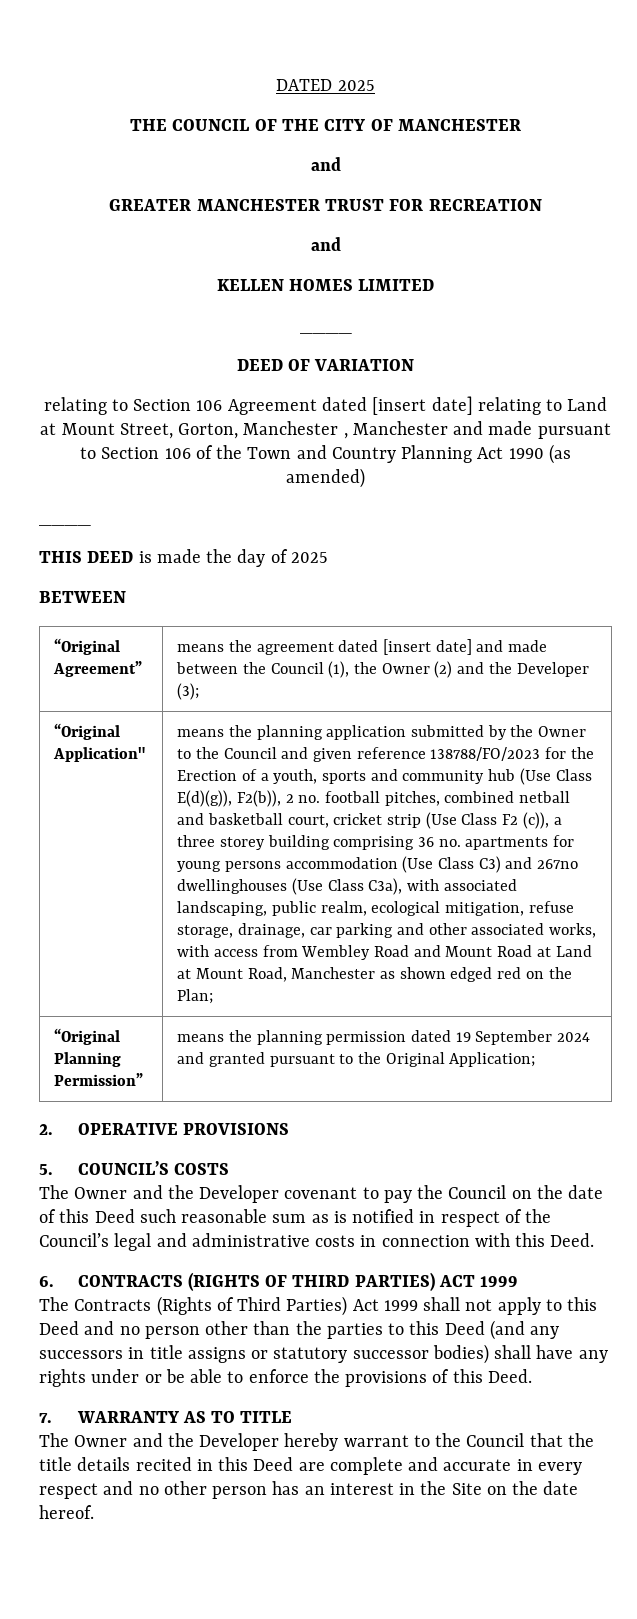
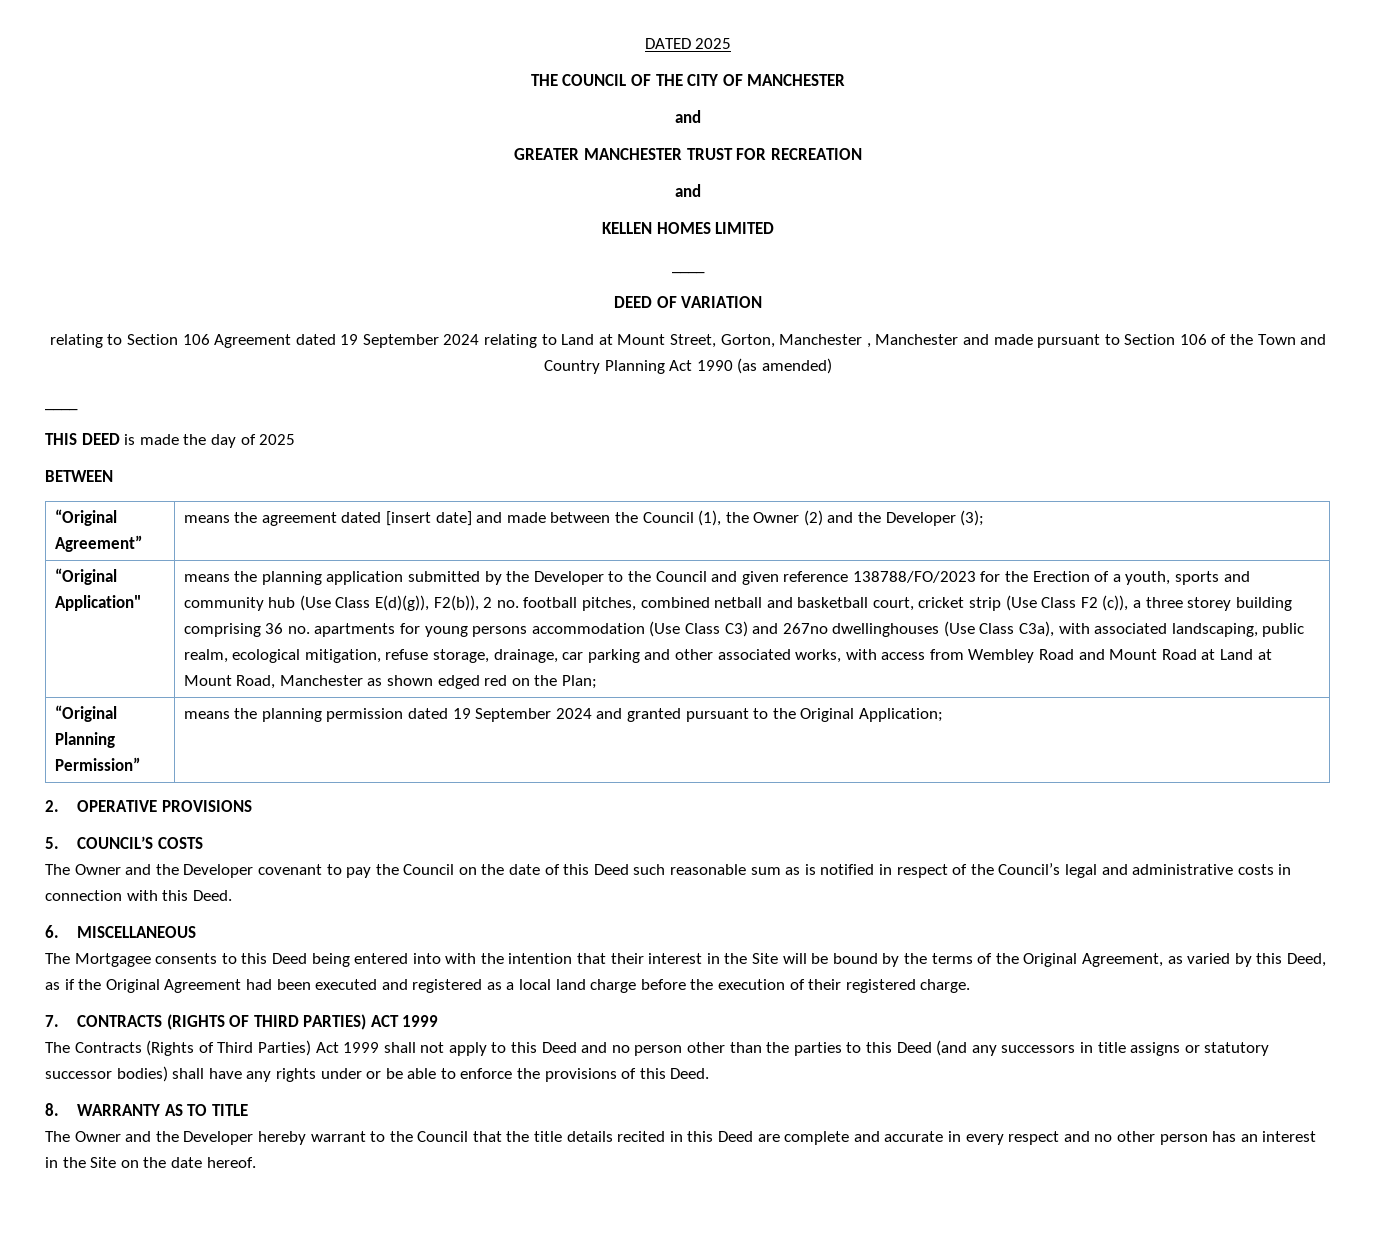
- relating to Section 106 Agreement dated [insert date] relating to Land at Mount Street, Gorton, Manchester , Manchester and made pursuant to Section 106 of the Town and Country Planning Act 1990 (as amended)
+ relating to Section 106 Agreement dated 19 September 2024 relating to Land at Mount Street, Gorton, Manchester , Manchester and made pursuant to Section 106 of the Town and Country Planning Act 1990 (as amended)
- means the planning application submitted by the Owner to the Council and given reference 138788/FO/2023 for the Erection of a youth, sports and community hub (Use Class E(d)(g)), F2(b)), 2 no. football pitches, combined netball and basketball court, cricket strip (Use Class F2 (c)), a three storey building comprising 36 no. apartments for young persons accommodation (Use Class C3) and 267no dwellinghouses (Use Class C3a), with associated landscaping, public realm, ecological mitigation, refuse storage, drainage, car parking and other associated works, with access from Wembley Road and Mount Road at Land at Mount Road, Manchester as shown edged red on the Plan;
+ means the planning application submitted by the Developer to the Council and given reference 138788/FO/2023 for the Erection of a youth, sports and community hub (Use Class E(d)(g)), F2(b)), 2 no. football pitches, combined netball and basketball court, cricket strip (Use Class F2 (c)), a three storey building comprising 36 no. apartments for young persons accommodation (Use Class C3) and 267no dwellinghouses (Use Class C3a), with associated landscaping, public realm, ecological mitigation, refuse storage, drainage, car parking and other associated works, with access from Wembley Road and Mount Road at Land at Mount Road, Manchester as shown edged red on the Plan;
- 6. CONTRACTS (RIGHTS OF THIRD PARTIES) ACT 1999
+ 6. MISCELLANEOUS
+ The Mortgagee consents to this Deed being entered into with the intention that their interest in the Site will be bound by the terms of the Original Agreement, as varied by this Deed, as if the Original Agreement had been executed and registered as a local land charge before the execution of their registered charge.
+ 7. CONTRACTS (RIGHTS OF THIRD PARTIES) ACT 1999
- 7. WARRANTY AS TO TITLE
+ 8. WARRANTY AS TO TITLE

